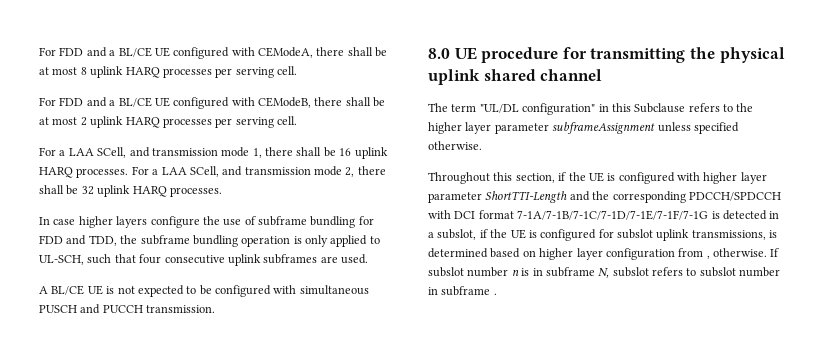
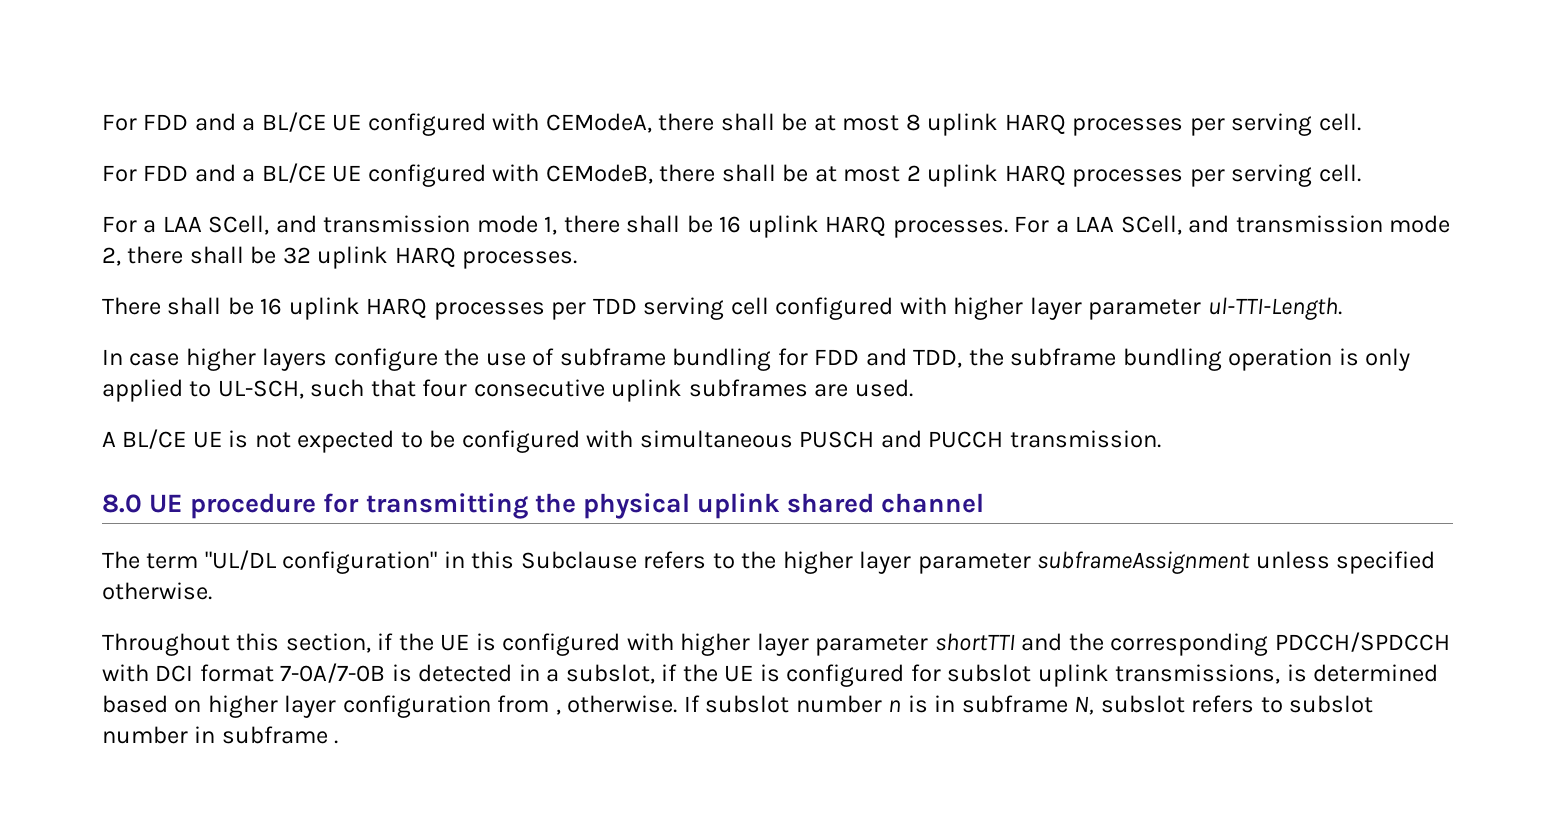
+ There shall be 16 uplink HARQ processes per TDD serving cell configured with higher layer parameter ul-TTI-Length.
- Throughout this section, if the UE is configured with higher layer parameter ShortTTI-Length and the corresponding PDCCH/SPDCCH with DCI format 7-1A/7-1B/7-1C/7-1D/7-1E/7-1F/7-1G is detected in a subslot, if the UE is configured for subslot uplink transmissions, is determined based on higher layer configuration from , otherwise.
+ Throughout this section, if the UE is configured with higher layer parameter shortTTI and the corresponding PDCCH/SPDCCH with DCI format 7-0A/7-0B is detected in a subslot, if the UE is configured for subslot uplink transmissions, is determined based on higher layer configuration from , otherwise.

